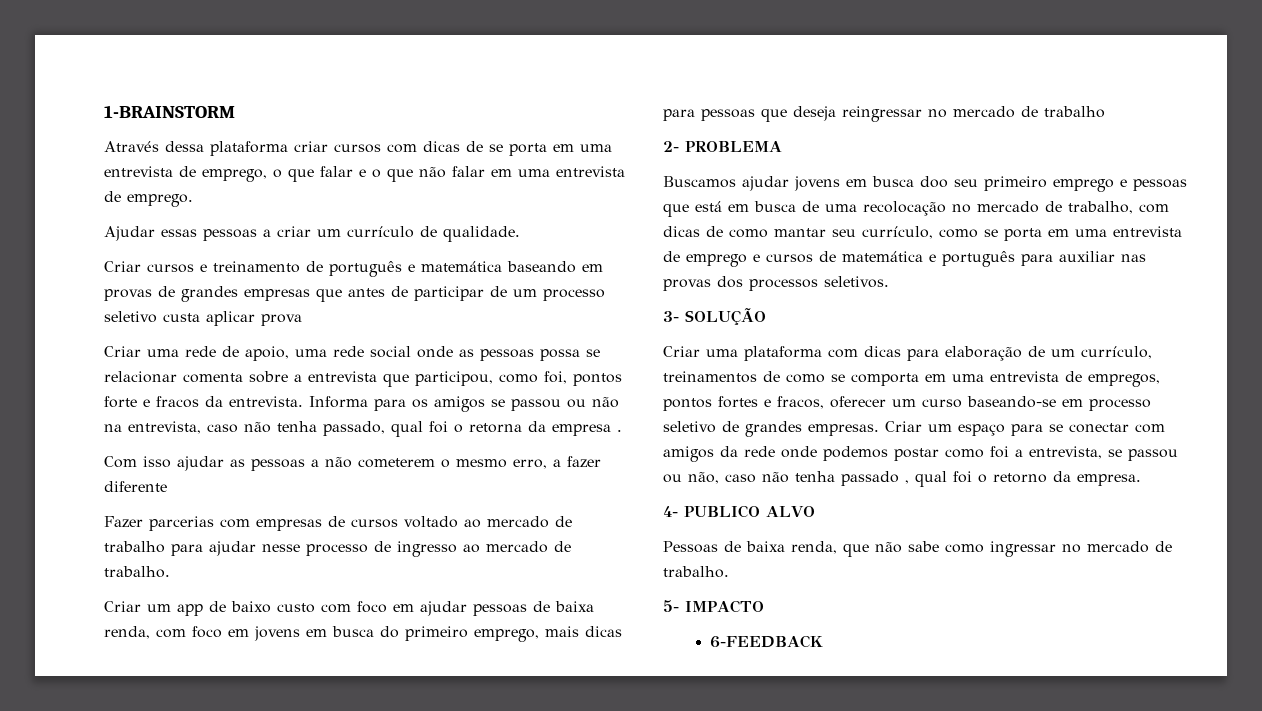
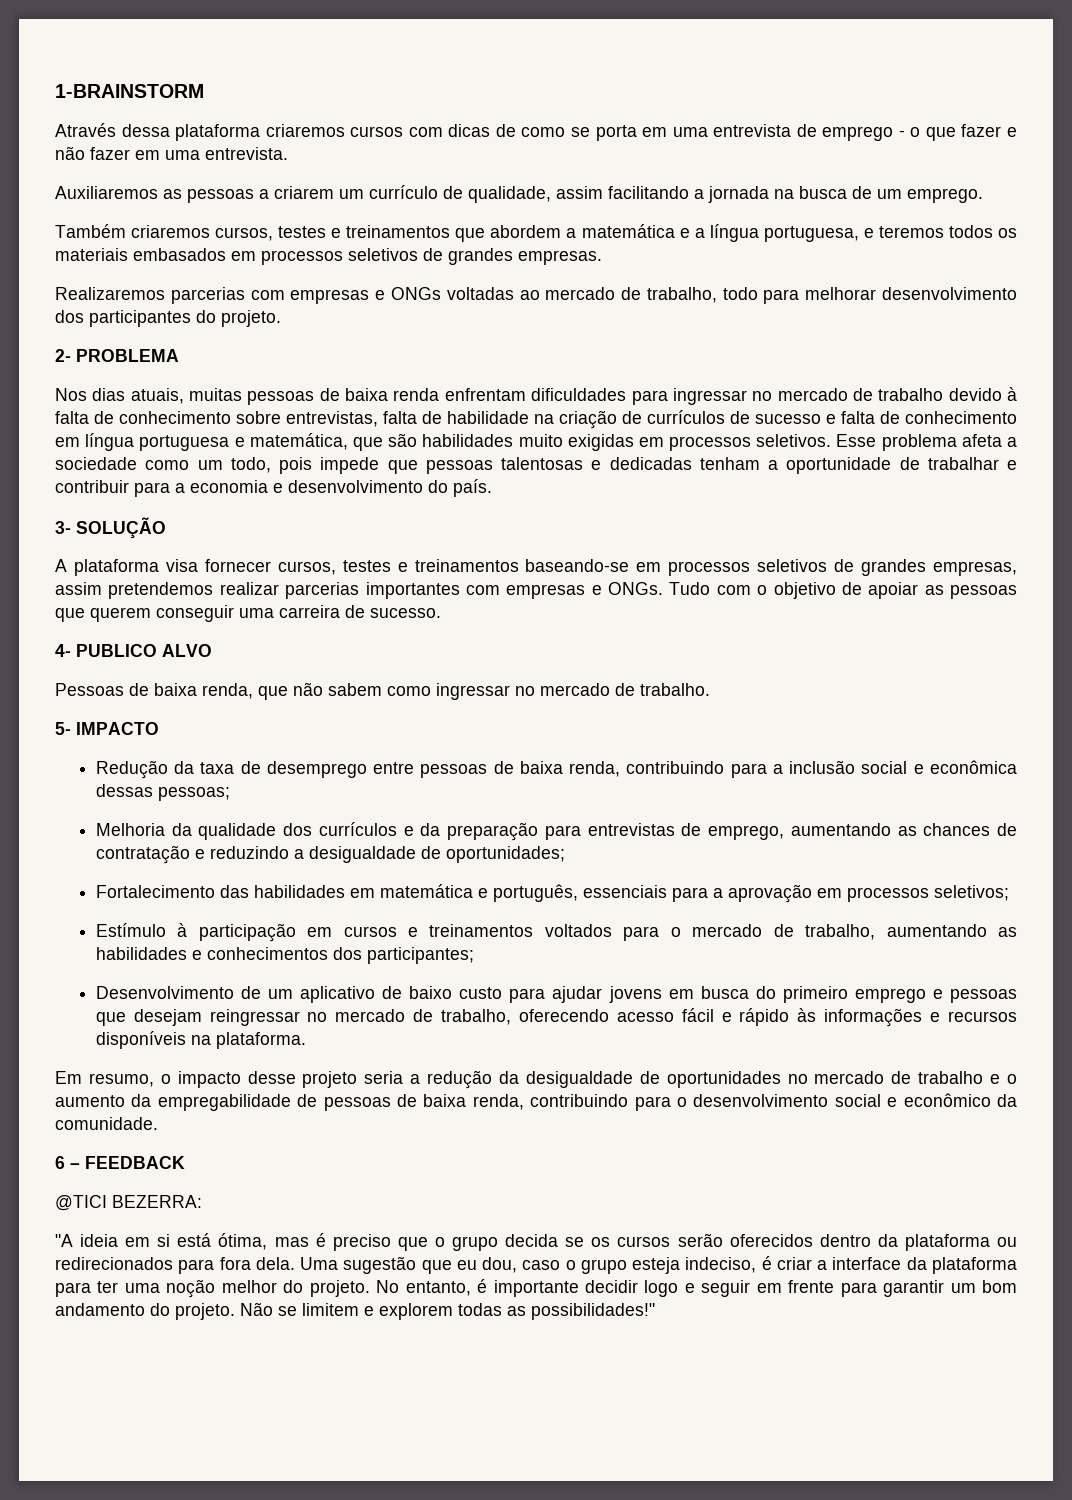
- Através dessa plataforma criar cursos com dicas de se porta em uma entrevista de emprego, o que falar e o que não falar em uma entrevista de emprego.
- Ajudar essas pessoas a criar um currículo de qualidade.
- Criar cursos e treinamento de português e matemática baseando em provas de grandes empresas que antes de participar de um processo seletivo custa aplicar prova
- Criar uma rede de apoio, uma rede social onde as pessoas possa se relacionar comenta sobre a entrevista que participou, como foi, pontos forte e fracos da entrevista. Informa para os amigos se passou ou não na entrevista, caso não tenha passado, qual foi o retorna da empresa .
- Com isso ajudar as pessoas a não cometerem o mesmo erro, a fazer diferente
- Fazer parcerias com empresas de cursos voltado ao mercado de trabalho para ajudar nesse processo de ingresso ao mercado de trabalho.
- Criar um app de baixo custo com foco em ajudar pessoas de baixa renda, com foco em jovens em busca do primeiro emprego, mais dicas para pessoas que deseja reingressar no mercado de trabalho
+ Através dessa plataforma criaremos cursos com dicas de como se porta em uma entrevista de emprego - o que fazer e não fazer em uma entrevista.
+ Auxiliaremos as pessoas a criarem um currículo de qualidade, assim facilitando a jornada na busca de um emprego.
+ Também criaremos cursos, testes e treinamentos que abordem a matemática e a língua portuguesa, e teremos todos os materiais embasados em processos seletivos de grandes empresas.
+ Realizaremos parcerias com empresas e ONGs voltadas ao mercado de trabalho, todo para melhorar desenvolvimento dos participantes do projeto.
  2- PROBLEMA
- Buscamos ajudar jovens em busca doo seu primeiro emprego e pessoas que está em busca de uma recolocação no mercado de trabalho, com dicas de como mantar seu currículo, como se porta em uma entrevista de emprego e cursos de matemática e português para auxiliar nas provas dos processos seletivos.
+ Nos dias atuais, muitas pessoas de baixa renda enfrentam dificuldades para ingressar no mercado de trabalho devido à falta de conhecimento sobre entrevistas, falta de habilidade na criação de currículos de sucesso e falta de conhecimento em língua portuguesa e matemática, que são habilidades muito exigidas em processos seletivos. Esse problema afeta a sociedade como um todo, pois impede que pessoas talentosas e dedicadas tenham a oportunidade de trabalhar e contribuir para a economia e desenvolvimento do país.
  3- SOLUÇÃO
- Criar uma plataforma com dicas para elaboração de um currículo, treinamentos de como se comporta em uma entrevista de empregos, pontos fortes e fracos, oferecer um curso baseando-se em processo seletivo de grandes empresas. Criar um espaço para se conectar com amigos da rede onde podemos postar como foi a entrevista, se passou ou não, caso não tenha passado , qual foi o retorno da empresa.
+ A plataforma visa fornecer cursos, testes e treinamentos baseando-se em processos seletivos de grandes empresas, assim pretendemos realizar parcerias importantes com empresas e ONGs. Tudo com o objetivo de apoiar as pessoas que querem conseguir uma carreira de sucesso.
- Pessoas de baixa renda, que não sabe como ingressar no mercado de trabalho.
+ Pessoas de baixa renda, que não sabem como ingressar no mercado de trabalho.
- 6-FEEDBACK
+ Redução da taxa de desemprego entre pessoas de baixa renda, contribuindo para a inclusão social e econômica dessas pessoas;
+ Melhoria da qualidade dos currículos e da preparação para entrevistas de emprego, aumentando as chances de contratação e reduzindo a desigualdade de oportunidades;
+ Fortalecimento das habilidades em matemática e português, essenciais para a aprovação em processos seletivos;
+ Estímulo à participação em cursos e treinamentos voltados para o mercado de trabalho, aumentando as habilidades e conhecimentos dos participantes;
+ Desenvolvimento de um aplicativo de baixo custo para ajudar jovens em busca do primeiro emprego e pessoas que desejam reingressar no mercado de trabalho, oferecendo acesso fácil e rápido às informações e recursos disponíveis na plataforma.
+ Em resumo, o impacto desse projeto seria a redução da desigualdade de oportunidades no mercado de trabalho e o aumento da empregabilidade de pessoas de baixa renda, contribuindo para o desenvolvimento social e econômico da comunidade.
+ 6 – FEEDBACK
+ @TICI BEZERRA:
+ "A ideia em si está ótima, mas é preciso que o grupo decida se os cursos serão oferecidos dentro da plataforma ou redirecionados para fora dela. Uma sugestão que eu dou, caso o grupo esteja indeciso, é criar a interface da plataforma para ter uma noção melhor do projeto. No entanto, é importante decidir logo e seguir em frente para garantir um bom andamento do projeto. Não se limitem e explorem todas as possibilidades!"

